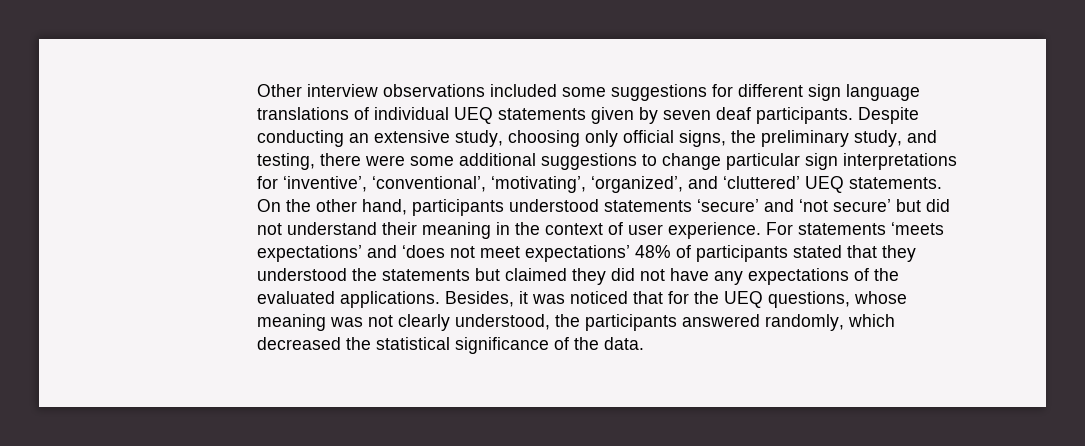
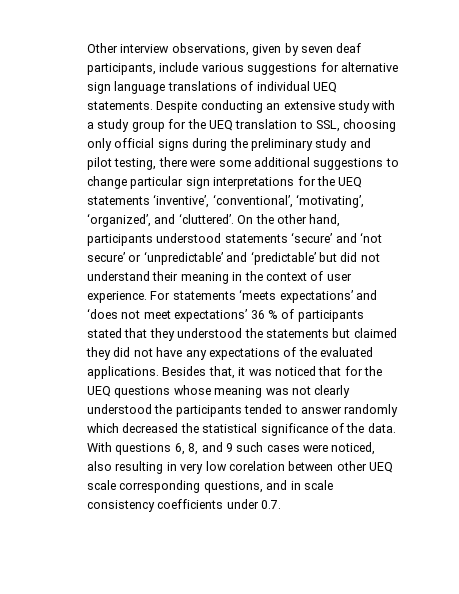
- Other interview observations included some suggestions for different sign language translations of individual UEQ statements given by seven deaf participants. Despite conducting an extensive study, choosing only official signs, the preliminary study, and testing, there were some additional suggestions to change particular sign interpretations for ‘inventive’, ‘conventional’, ‘motivating’, ‘organized’, and ‘cluttered’ UEQ statements.
+ Other interview observations, given by seven deaf participants, include various suggestions for alternative sign language translations of individual UEQ statements. Despite conducting an extensive study with a study group for the UEQ translation to SSL, choosing only official signs during the preliminary study and pilot testing, there were some additional suggestions to change particular sign interpretations for the UEQ statements ‘inventive’, ‘conventional’, ‘motivating’, ‘organized’, and ‘cluttered’.
- On the other hand, participants understood statements ‘secure’ and ‘not secure’ but did not understand their meaning in the context of user experience.
+ On the other hand, participants understood statements ‘secure’ and ‘not secure’ or ‘unpredictable’ and ‘predictable’ but did not understand their meaning in the context of user experience.
- For statements ‘meets expectations’ and ‘does not meet expectations’ 48% of participants stated that they understood the statements but claimed they did not have any expectations of the evaluated applications.
+ For statements ‘meets expectations’ and ‘does not meet expectations’ 36 % of participants stated that they understood the statements but claimed they did not have any expectations of the evaluated applications.
- Besides, it was noticed that for the UEQ questions, whose meaning was not clearly understood, the participants answered randomly, which decreased the statistical significance of the data.
+ Besides that, it was noticed that for the UEQ questions whose meaning was not clearly understood the participants tended to answer randomly which decreased the statistical significance of the data.
+ With questions 6, 8, and 9 such cases were noticed, also resulting in very low corelation between other UEQ scale corresponding questions, and in scale consistency coefficients under 0.7.

